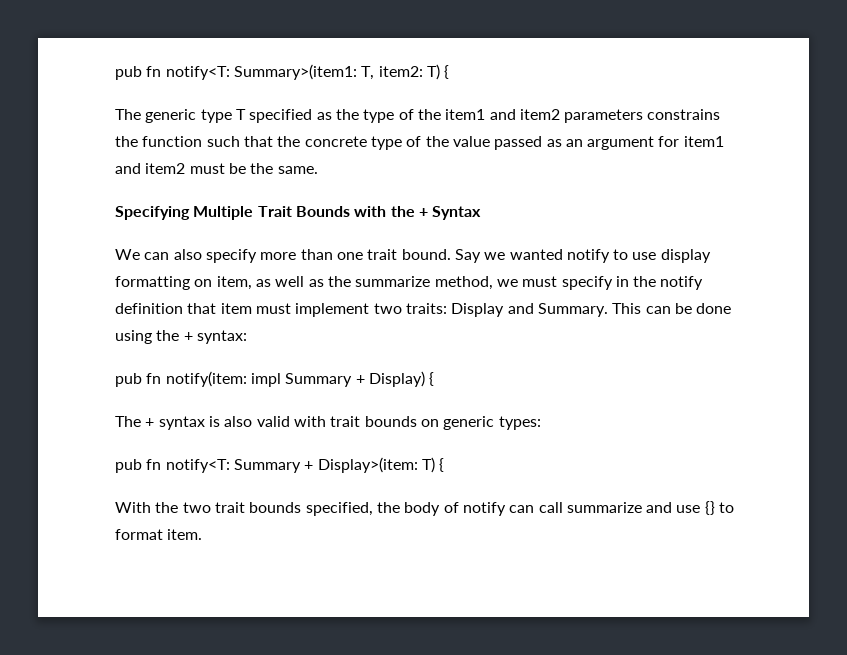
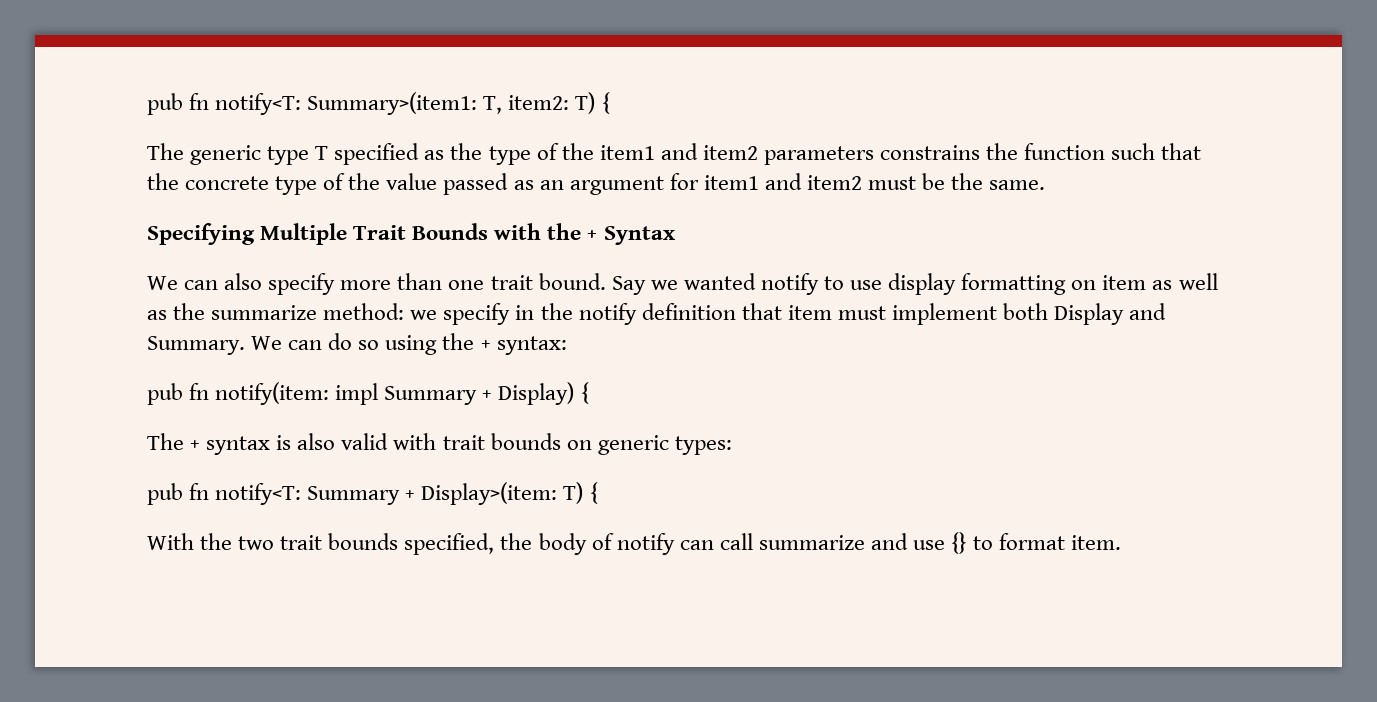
- Say we wanted notify to use display formatting on item, as well as the summarize method, we must specify in the notify definition that item must implement two traits: Display and Summary.
+ Say we wanted notify to use display formatting on item as well as the summarize method: we specify in the notify definition that item must implement both Display and Summary.
- This can be done using the + syntax:
+ We can do so using the + syntax:

